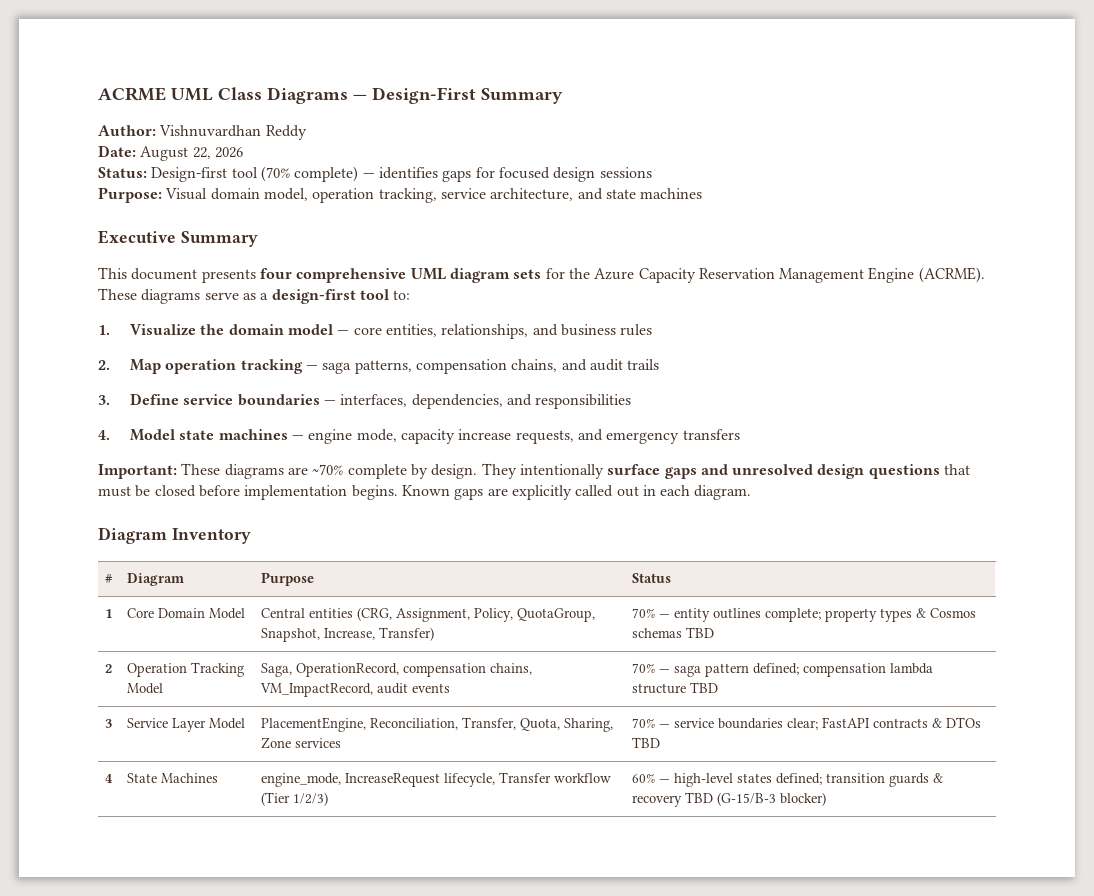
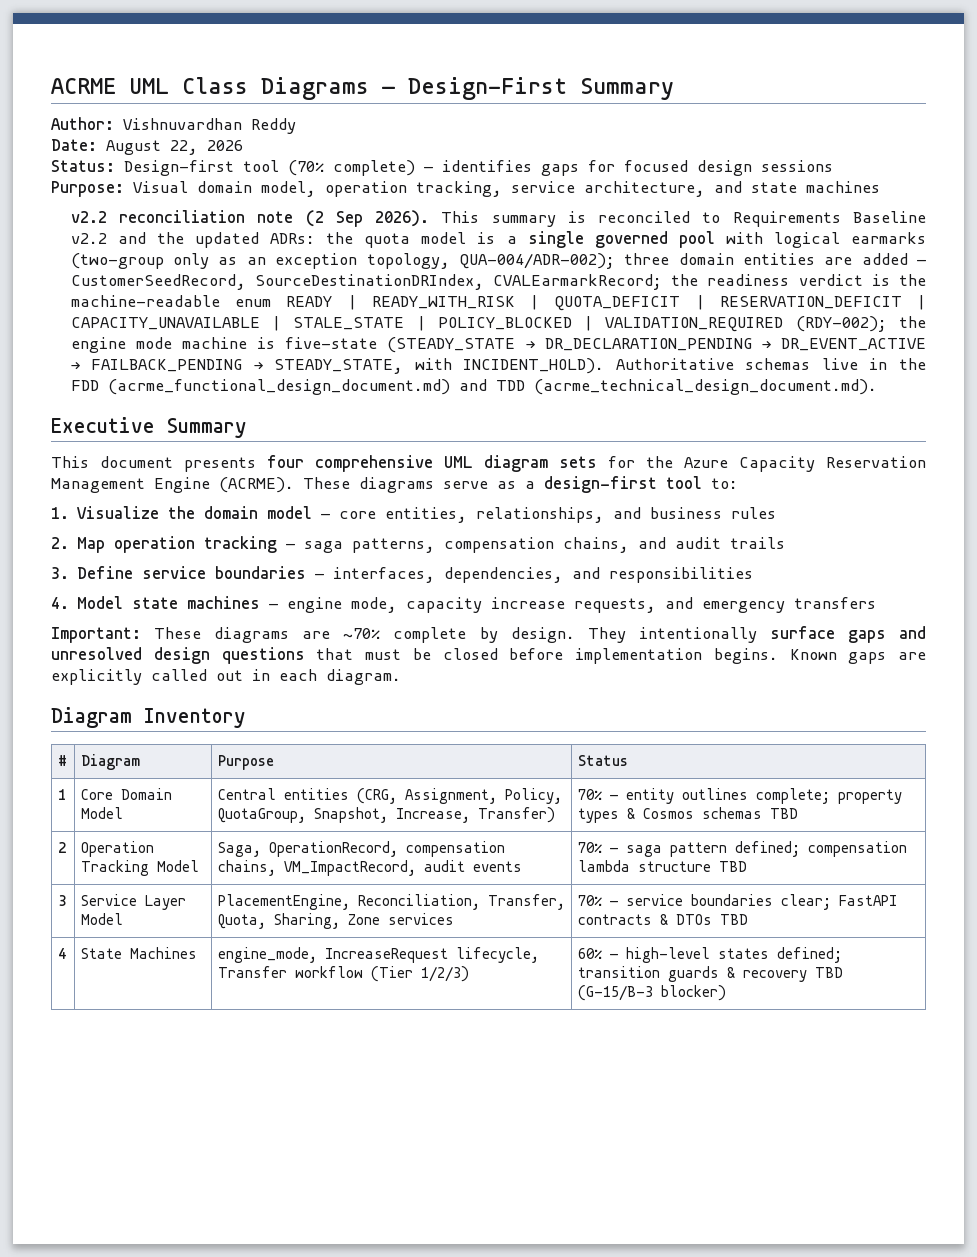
+ v2.2 reconciliation note (2 Sep 2026). This summary is reconciled to Requirements Baseline v2.2 and the updated ADRs: the quota model is a single governed pool with logical earmarks (two-group only as an exception topology, QUA-004/ADR-002); three domain entities are added — CustomerSeedRecord, SourceDestinationDRIndex, CVALEarmarkRecord; the readiness verdict is the machine-readable enum READY | READY_WITH_RISK | QUOTA_DEFICIT | RESERVATION_DEFICIT | CAPACITY_UNAVAILABLE | STALE_STATE | POLICY_BLOCKED | VALIDATION_REQUIRED (RDY-002); the engine mode machine is five-state (STEADY_STATE → DR_DECLARATION_PENDING → DR_EVENT_ACTIVE → FAILBACK_PENDING → STEADY_STATE, with INCIDENT_HOLD). Authoritative schemas live in the FDD (acrme_functional_design_document.md) and TDD (acrme_technical_design_document.md).

